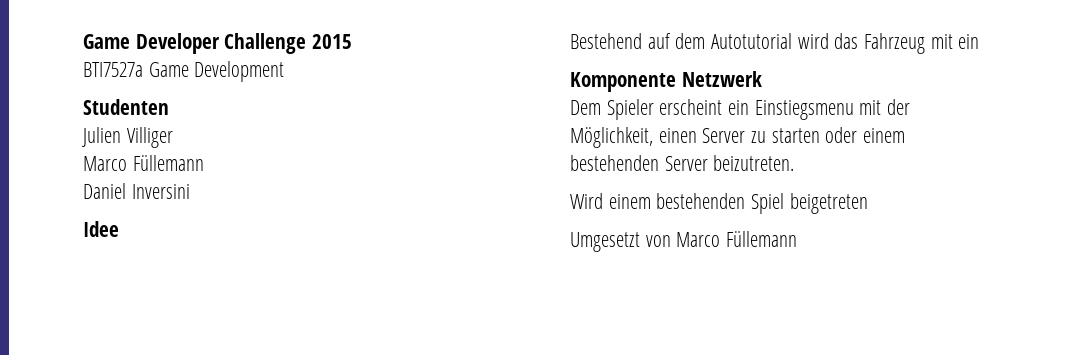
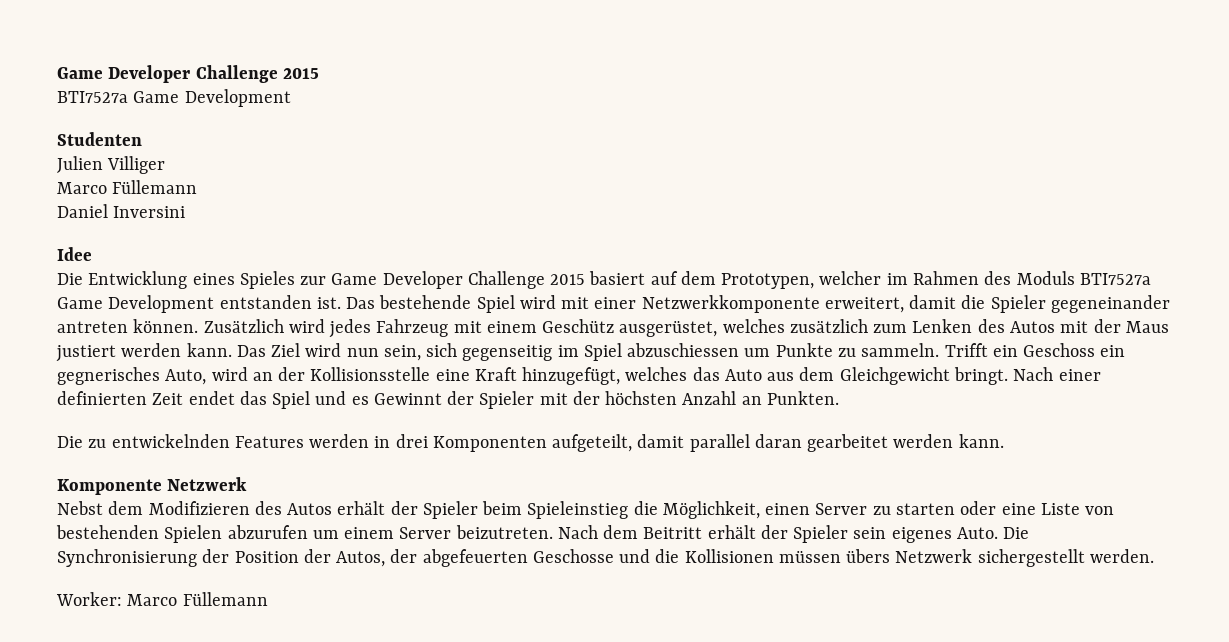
- Bestehend auf dem Autotutorial wird das Fahrzeug mit ein
+ Die Entwicklung eines Spieles zur Game Developer Challenge 2015 basiert auf dem Prototypen, welcher im Rahmen des Moduls BTI7527a Game Development entstanden ist. Das bestehende Spiel wird mit einer Netzwerkkomponente erweitert, damit die Spieler gegeneinander antreten können. Zusätzlich wird jedes Fahrzeug mit einem Geschütz ausgerüstet, welches zusätzlich zum Lenken des Autos mit der Maus justiert werden kann. Das Ziel wird nun sein, sich gegenseitig im Spiel abzuschiessen um Punkte zu sammeln. Trifft ein Geschoss ein gegnerisches Auto, wird an der Kollisionsstelle eine Kraft hinzugefügt, welches das Auto aus dem Gleichgewicht bringt. Nach einer definierten Zeit endet das Spiel und es Gewinnt der Spieler mit der höchsten Anzahl an Punkten.
+ Die zu entwickelnden Features werden in drei Komponenten aufgeteilt, damit parallel daran gearbeitet werden kann.
  Komponente Netzwerk
- Dem Spieler erscheint ein Einstiegsmenu mit der Möglichkeit, einen Server zu starten oder einem bestehenden Server beizutreten.
- Wird einem bestehenden Spiel beigetreten
- Umgesetzt von Marco Füllemann
+ Nebst dem Modifizieren des Autos erhält der Spieler beim Spieleinstieg die Möglichkeit, einen Server zu starten oder eine Liste von bestehenden Spielen abzurufen um einem Server beizutreten. Nach dem Beitritt erhält der Spieler sein eigenes Auto. Die Synchronisierung der Position der Autos, der abgefeuerten Geschosse und die Kollisionen müssen übers Netzwerk sichergestellt werden.
+ Worker: Marco Füllemann

